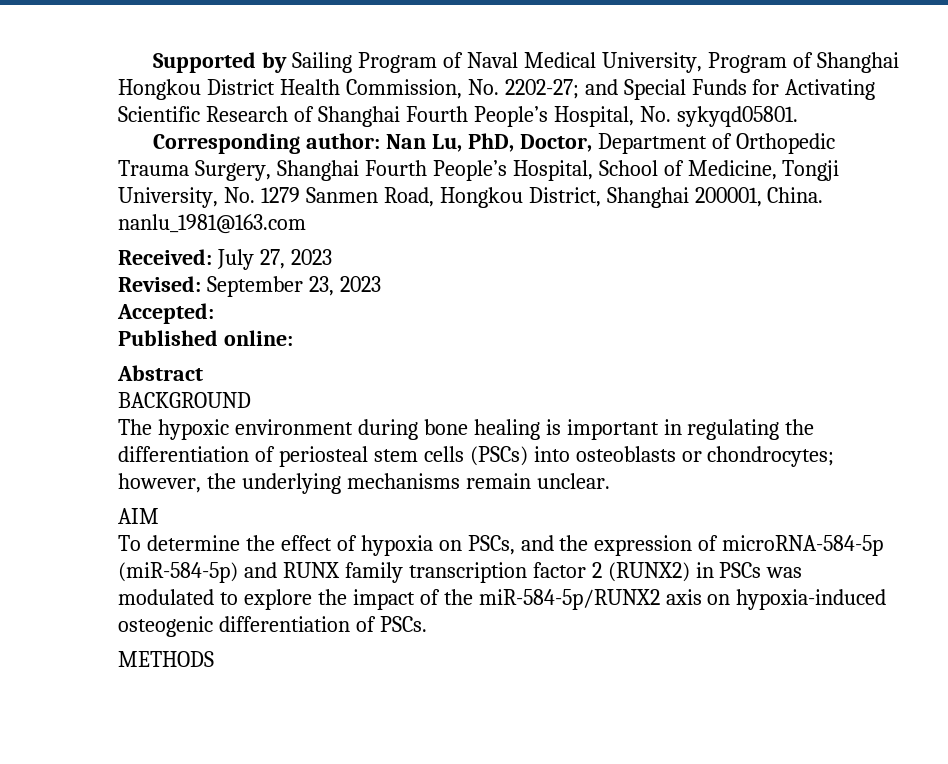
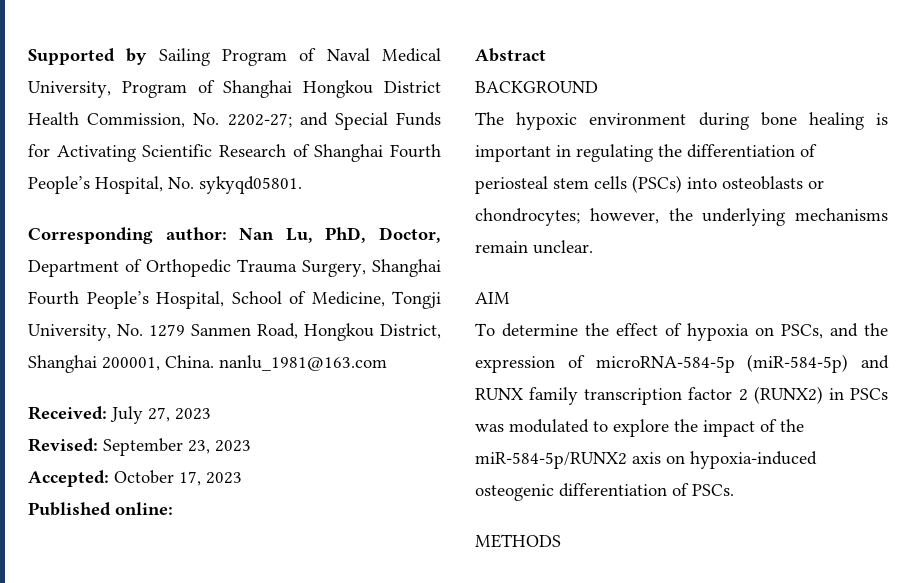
- Accepted:
+ Accepted: October 17, 2023

